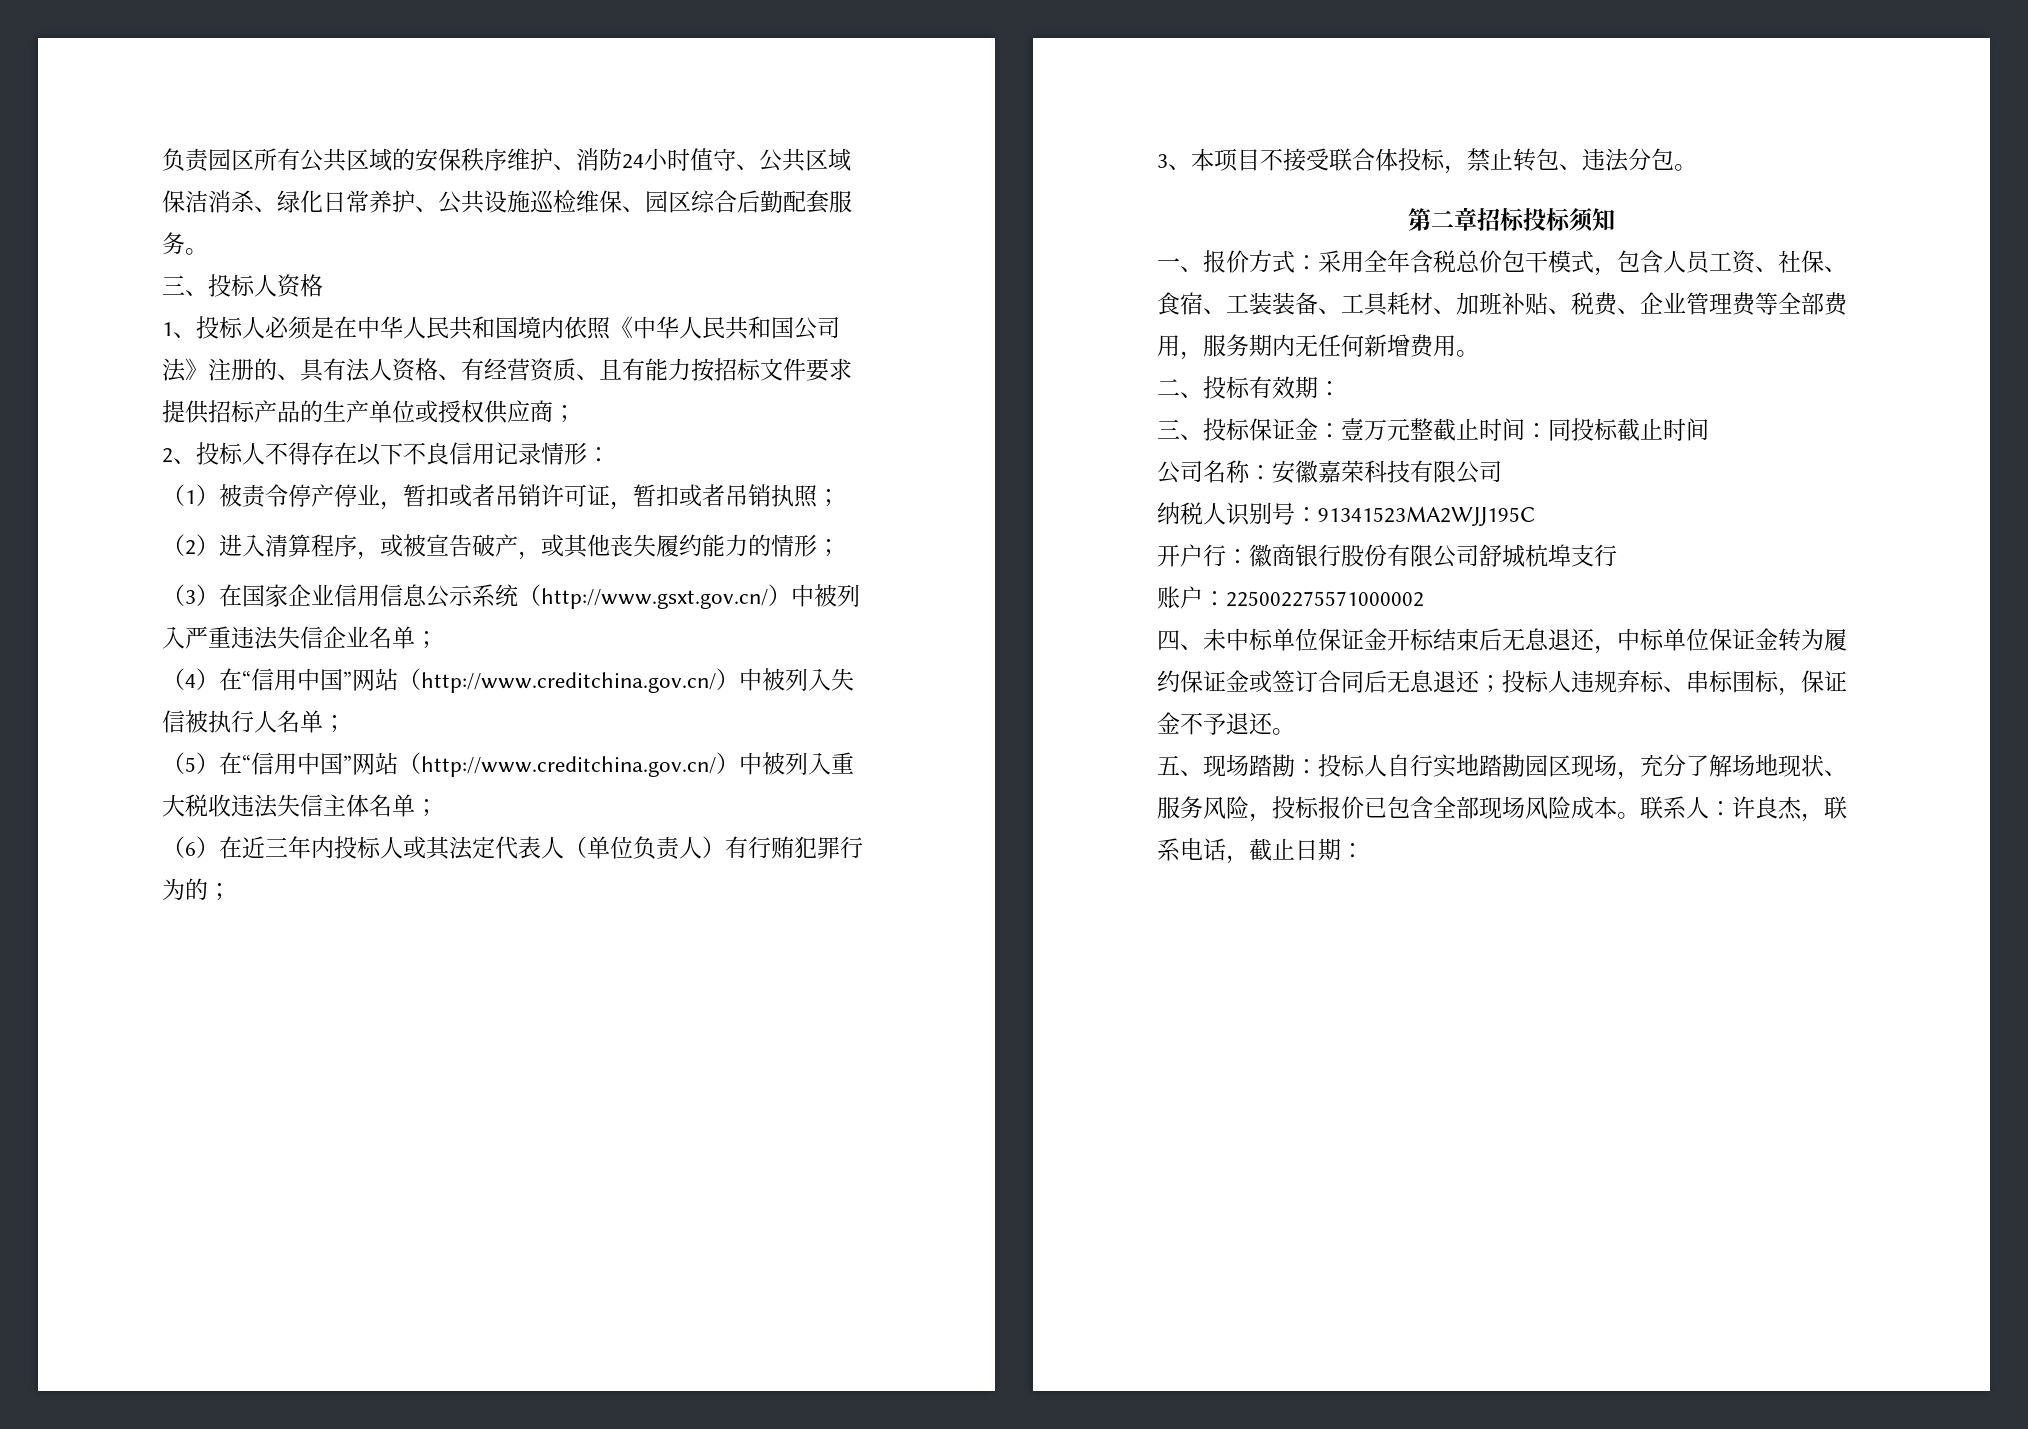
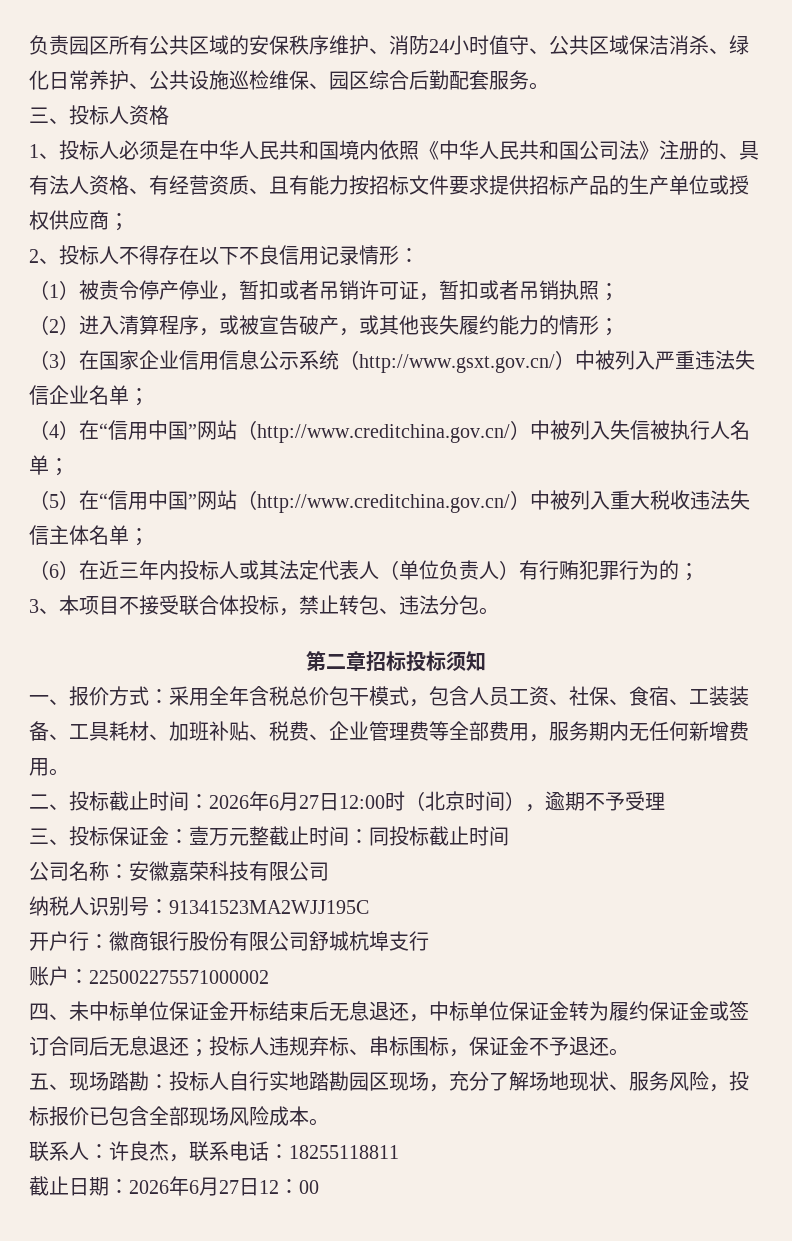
- 二、投标有效期：
+ 二、投标截止时间：2026年6月27日12:00时（北京时间），逾期不予受理
- 五、现场踏勘：投标人自行实地踏勘园区现场，充分了解场地现状、服务风险，投标报价已包含全部现场风险成本。联系人：许良杰，联系电话，截止日期：
+ 五、现场踏勘：投标人自行实地踏勘园区现场，充分了解场地现状、服务风险，投标报价已包含全部现场风险成本。
+ 联系人：许良杰，联系电话：18255118811
+ 截止日期：2026年6月27日12：00

